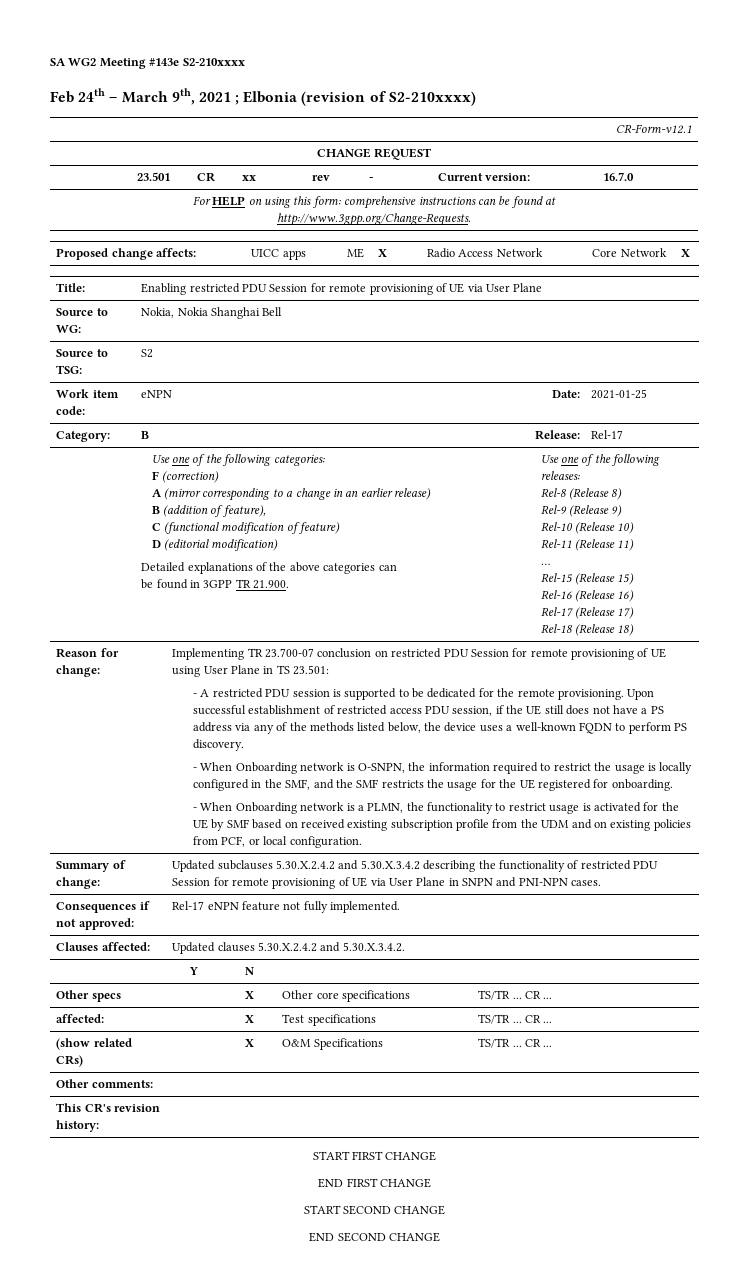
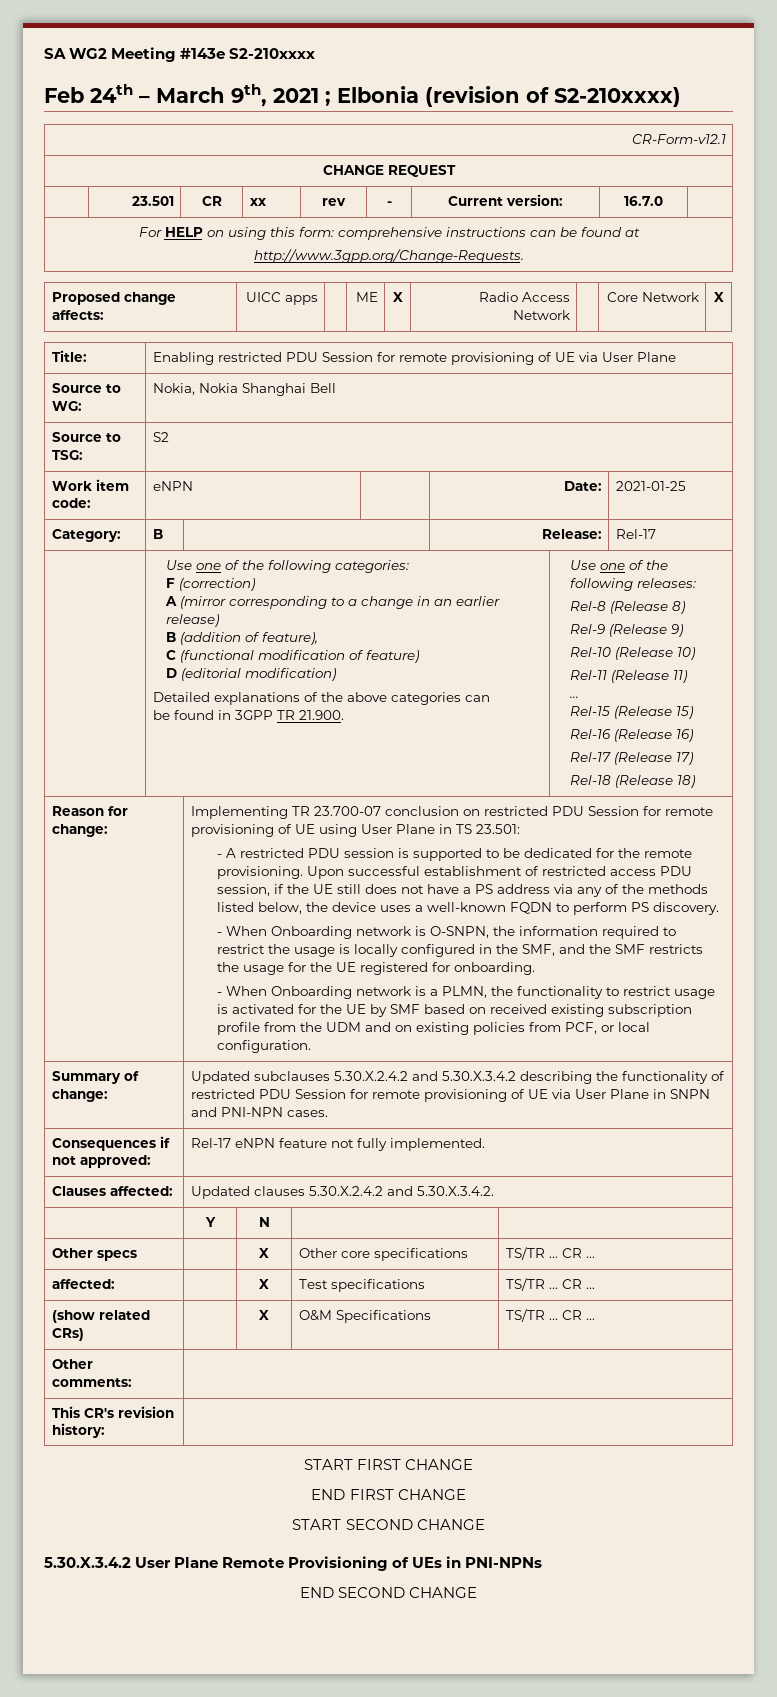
+ 5.30.X.3.4.2 User Plane Remote Provisioning of UEs in PNI-NPNs

